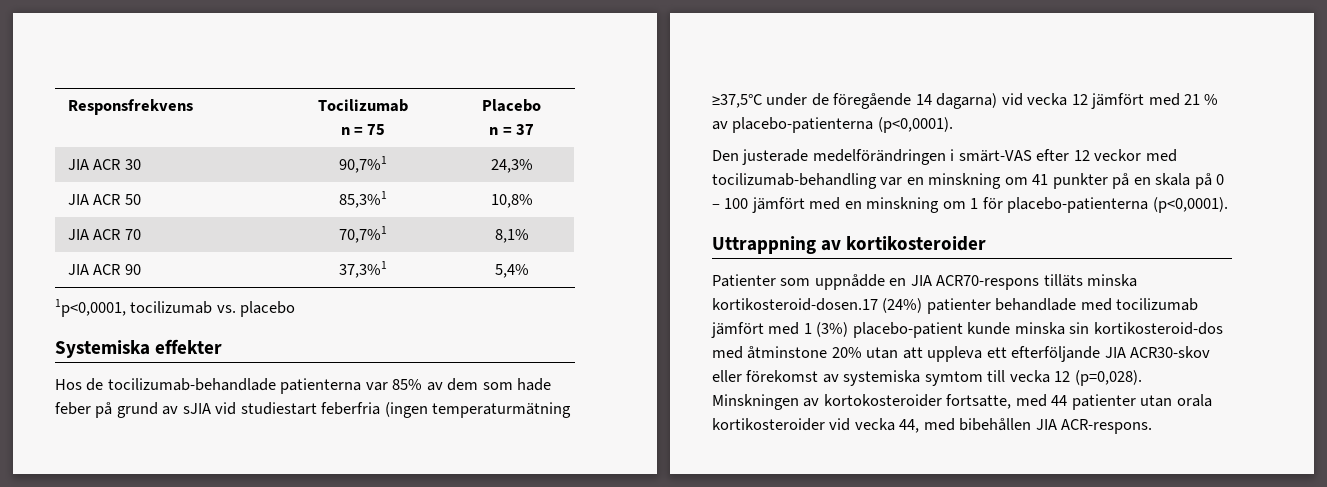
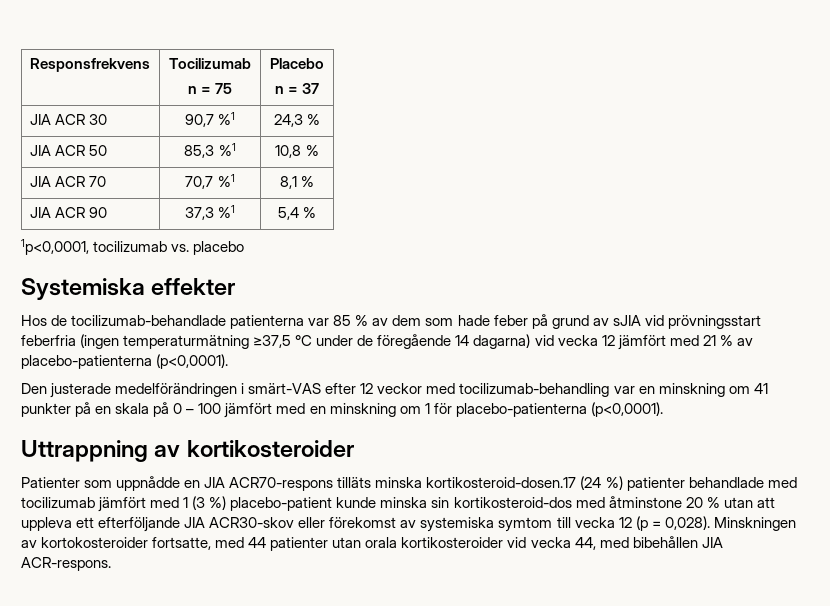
- JIA ACR 30 | 90,7%1 | 24,3%
+ JIA ACR 30 | 90,7 %1 | 24,3 %
- JIA ACR 50 | 85,3%1 | 10,8%
+ JIA ACR 50 | 85,3 %1 | 10,8 %
- JIA ACR 70 | 70,7%1 | 8,1%
+ JIA ACR 70 | 70,7 %1 | 8,1 %
- JIA ACR 90 | 37,3%1 | 5,4%
+ JIA ACR 90 | 37,3 %1 | 5,4 %
- Hos de tocilizumab-behandlade patienterna var 85% av dem som hade feber på grund av sJIA vid studiestart feberfria (ingen temperaturmätning ≥37,5°C under de föregående 14 dagarna) vid vecka 12 jämfört med 21 % av placebo-patienterna (p<0,0001).
+ Hos de tocilizumab-behandlade patienterna var 85 % av dem som hade feber på grund av sJIA vid prövningsstart feberfria (ingen temperaturmätning ≥37,5 °C under de föregående 14 dagarna) vid vecka 12 jämfört med 21 % av placebo-patienterna (p<0,0001).
- Patienter som uppnådde en JIA ACR70-respons tilläts minska kortikosteroid-dosen.17 (24%) patienter behandlade med tocilizumab jämfört med 1 (3%) placebo-patient kunde minska sin kortikosteroid-dos med åtminstone 20% utan att uppleva ett efterföljande JIA ACR30-skov eller förekomst av systemiska symtom till vecka 12 (p=0,028).
+ Patienter som uppnådde en JIA ACR70-respons tilläts minska kortikosteroid-dosen.17 (24 %) patienter behandlade med tocilizumab jämfört med 1 (3 %) placebo-patient kunde minska sin kortikosteroid-dos med åtminstone 20 % utan att uppleva ett efterföljande JIA ACR30-skov eller förekomst av systemiska symtom till vecka 12 (p = 0,028).

